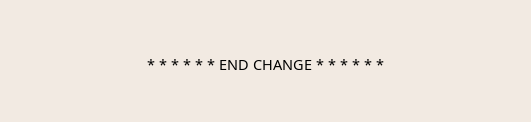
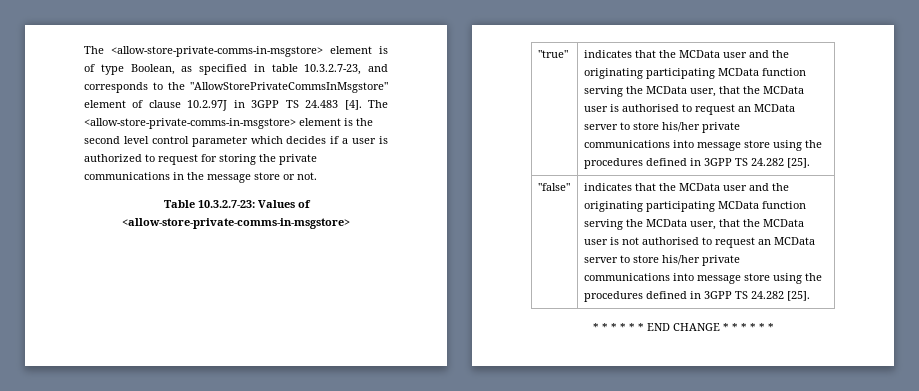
+ The <allow-store-private-comms-in-msgstore> element is of type Boolean, as specified in table 10.3.2.7-23, and corresponds to the "AllowStorePrivateCommsInMsgstore" element of clause 10.2.97J in 3GPP TS 24.483 [4]. The <allow-store-private-comms-in-msgstore> element is the second level control parameter which decides if a user is authorized to request for storing the private communications in the message store or not.
+ Table 10.3.2.7-23: Values of <allow-store-private-comms-in-msgstore>
+ "true" | indicates that the MCData user and the originating participating MCData function serving the MCData user, that the MCData user is authorised to request an MCData server to store his/her private communications into message store using the procedures defined in 3GPP TS 24.282 [25].
+ "false" | indicates that the MCData user and the originating participating MCData function serving the MCData user, that the MCData user is not authorised to request an MCData server to store his/her private communications into message store using the procedures defined in 3GPP TS 24.282 [25].

